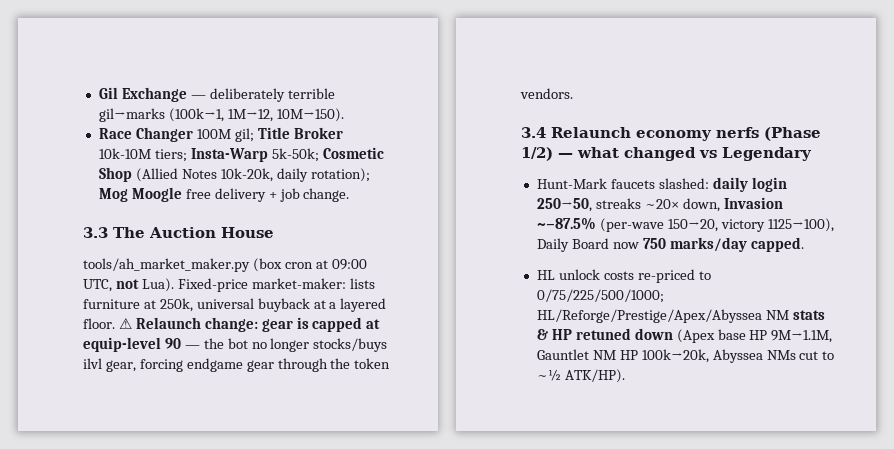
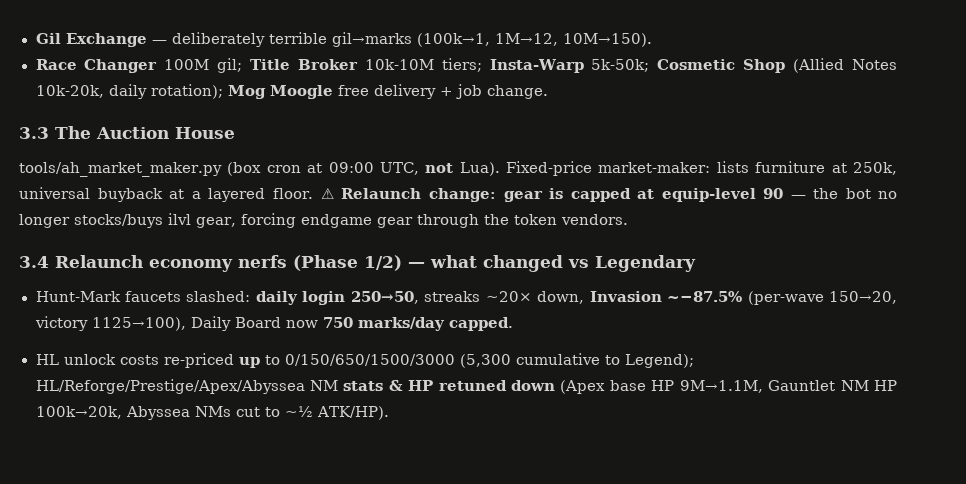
- HL unlock costs re-priced to 0/75/225/500/1000; HL/Reforge/Prestige/Apex/Abyssea NM stats & HP retuned down (Apex base HP 9M→1.1M, Gauntlet NM HP 100k→20k, Abyssea NMs cut to ~½ ATK/HP).
+ HL unlock costs re-priced up to 0/150/650/1500/3000 (5,300 cumulative to Legend); HL/Reforge/Prestige/Apex/Abyssea NM stats & HP retuned down (Apex base HP 9M→1.1M, Gauntlet NM HP 100k→20k, Abyssea NMs cut to ~½ ATK/HP).

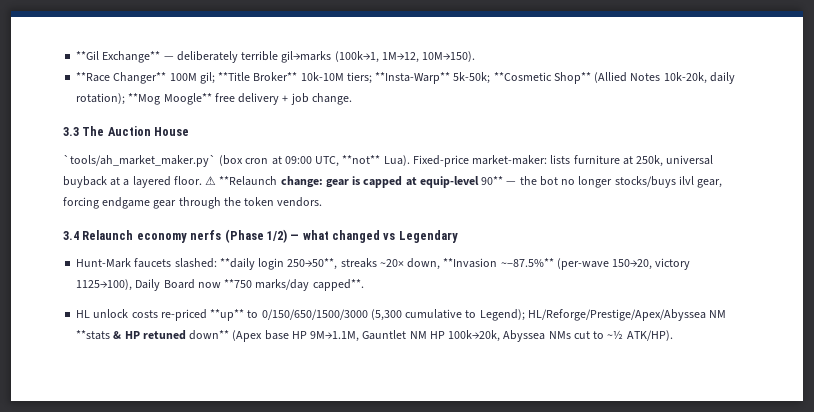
- Gil Exchange — deliberately terrible gil→marks (100k→1, 1M→12, 10M→150).
+ **Gil Exchange** — deliberately terrible gil→marks (100k→1, 1M→12, 10M→150).
- Race Changer 100M gil; Title Broker 10k-10M tiers; Insta-Warp 5k-50k; Cosmetic Shop (Allied Notes 10k-20k, daily rotation); Mog Moogle free delivery + job change.
+ **Race Changer** 100M gil; **Title Broker** 10k-10M tiers; **Insta-Warp** 5k-50k; **Cosmetic Shop** (Allied Notes 10k-20k, daily rotation); **Mog Moogle** free delivery + job change.
- tools/ah_market_maker.py (box cron at 09:00 UTC, not Lua).
+ `tools/ah_market_maker.py` (box cron at 09:00 UTC, **not** Lua).
- ⚠ Relaunch change: gear is capped at equip-level 90 — the bot no longer stocks/buys ilvl gear, forcing endgame gear through the token vendors.
+ ⚠ **Relaunch change: gear is capped at equip-level 90** — the bot no longer stocks/buys ilvl gear, forcing endgame gear through the token vendors.
- Hunt-Mark faucets slashed: daily login 250→50, streaks ~20× down, Invasion ~−87.5% (per-wave 150→20, victory 1125→100), Daily Board now 750 marks/day capped.
+ Hunt-Mark faucets slashed: **daily login 250→50**, streaks ~20× down, **Invasion ~−87.5%** (per-wave 150→20, victory 1125→100), Daily Board now **750 marks/day capped**.
- HL unlock costs re-priced up to 0/150/650/1500/3000 (5,300 cumulative to Legend); HL/Reforge/Prestige/Apex/Abyssea NM stats & HP retuned down (Apex base HP 9M→1.1M, Gauntlet NM HP 100k→20k, Abyssea NMs cut to ~½ ATK/HP).
+ HL unlock costs re-priced **up** to 0/150/650/1500/3000 (5,300 cumulative to Legend); HL/Reforge/Prestige/Apex/Abyssea NM **stats & HP retuned down** (Apex base HP 9M→1.1M, Gauntlet NM HP 100k→20k, Abyssea NMs cut to ~½ ATK/HP).

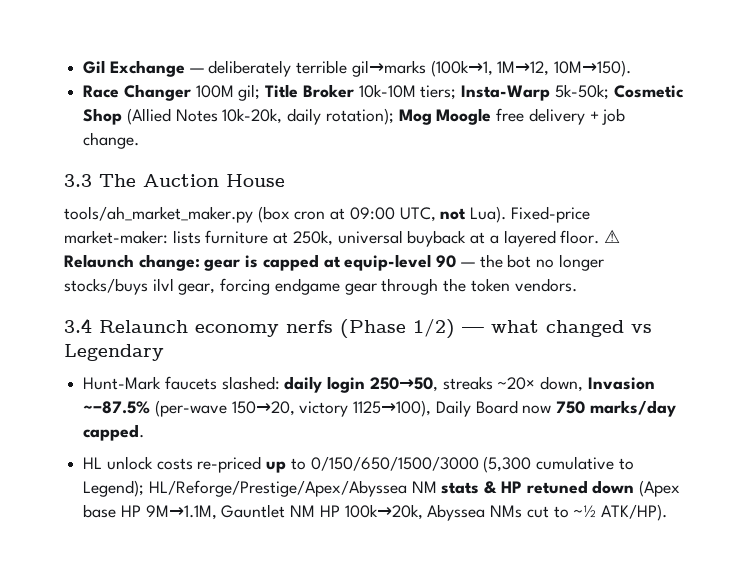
- **Gil Exchange** — deliberately terrible gil→marks (100k→1, 1M→12, 10M→150).
+ Gil Exchange — deliberately terrible gil→marks (100k→1, 1M→12, 10M→150).
- **Race Changer** 100M gil; **Title Broker** 10k-10M tiers; **Insta-Warp** 5k-50k; **Cosmetic Shop** (Allied Notes 10k-20k, daily rotation); **Mog Moogle** free delivery + job change.
+ Race Changer 100M gil; Title Broker 10k-10M tiers; Insta-Warp 5k-50k; Cosmetic Shop (Allied Notes 10k-20k, daily rotation); Mog Moogle free delivery + job change.
- `tools/ah_market_maker.py` (box cron at 09:00 UTC, **not** Lua).
+ tools/ah_market_maker.py (box cron at 09:00 UTC, not Lua).
- ⚠ **Relaunch change: gear is capped at equip-level 90** — the bot no longer stocks/buys ilvl gear, forcing endgame gear through the token vendors.
+ ⚠ Relaunch change: gear is capped at equip-level 90 — the bot no longer stocks/buys ilvl gear, forcing endgame gear through the token vendors.
- Hunt-Mark faucets slashed: **daily login 250→50**, streaks ~20× down, **Invasion ~−87.5%** (per-wave 150→20, victory 1125→100), Daily Board now **750 marks/day capped**.
+ Hunt-Mark faucets slashed: daily login 250→50, streaks ~20× down, Invasion ~−87.5% (per-wave 150→20, victory 1125→100), Daily Board now 750 marks/day capped.
- HL unlock costs re-priced **up** to 0/150/650/1500/3000 (5,300 cumulative to Legend); HL/Reforge/Prestige/Apex/Abyssea NM **stats & HP retuned down** (Apex base HP 9M→1.1M, Gauntlet NM HP 100k→20k, Abyssea NMs cut to ~½ ATK/HP).
+ HL unlock costs re-priced up to 0/150/650/1500/3000 (5,300 cumulative to Legend); HL/Reforge/Prestige/Apex/Abyssea NM stats & HP retuned down (Apex base HP 9M→1.1M, Gauntlet NM HP 100k→20k, Abyssea NMs cut to ~½ ATK/HP).

